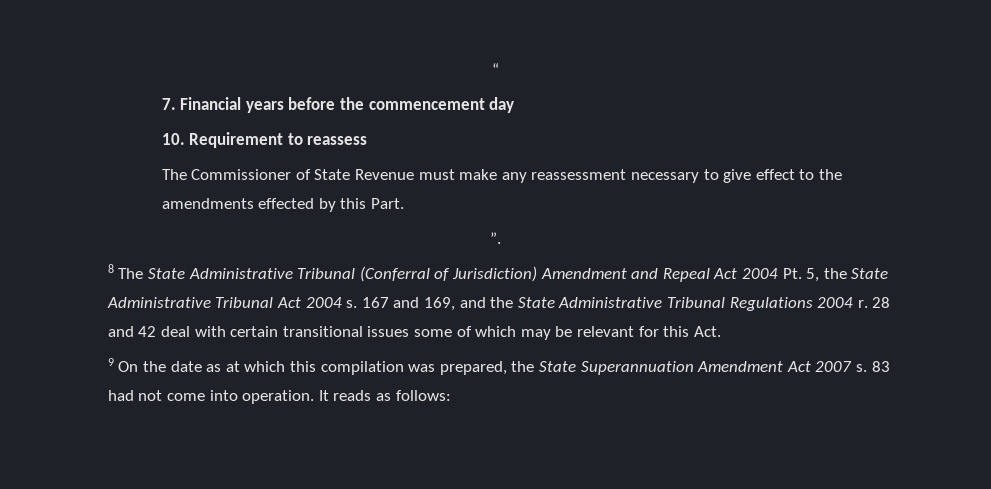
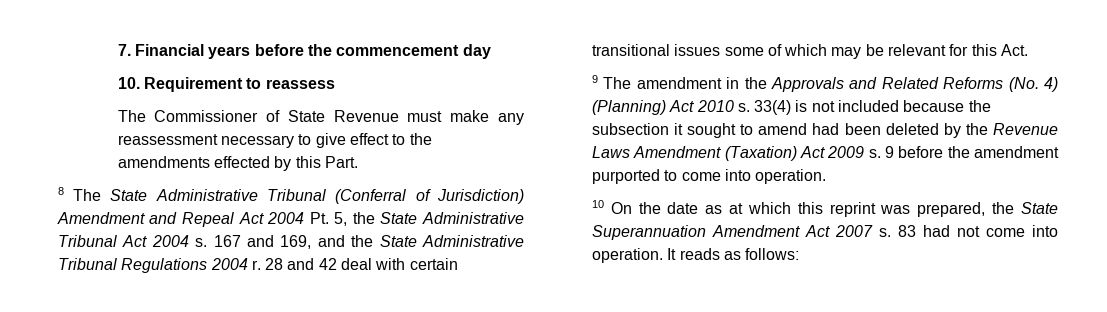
- “
- ”.
- 9 On the date as at which this compilation was prepared, the State Superannuation Amendment Act 2007 s.
+ 9 The amendment in the Approvals and Related Reforms (No. 4) (Planning) Act 2010 s. 33(4) is not included because the subsection it sought to amend had been deleted by the Revenue Laws Amendment (Taxation) Act 2009 s. 9 before the amendment purported to come into operation.
+ 10 On the date as at which this reprint was prepared, the State Superannuation Amendment Act 2007 s.

